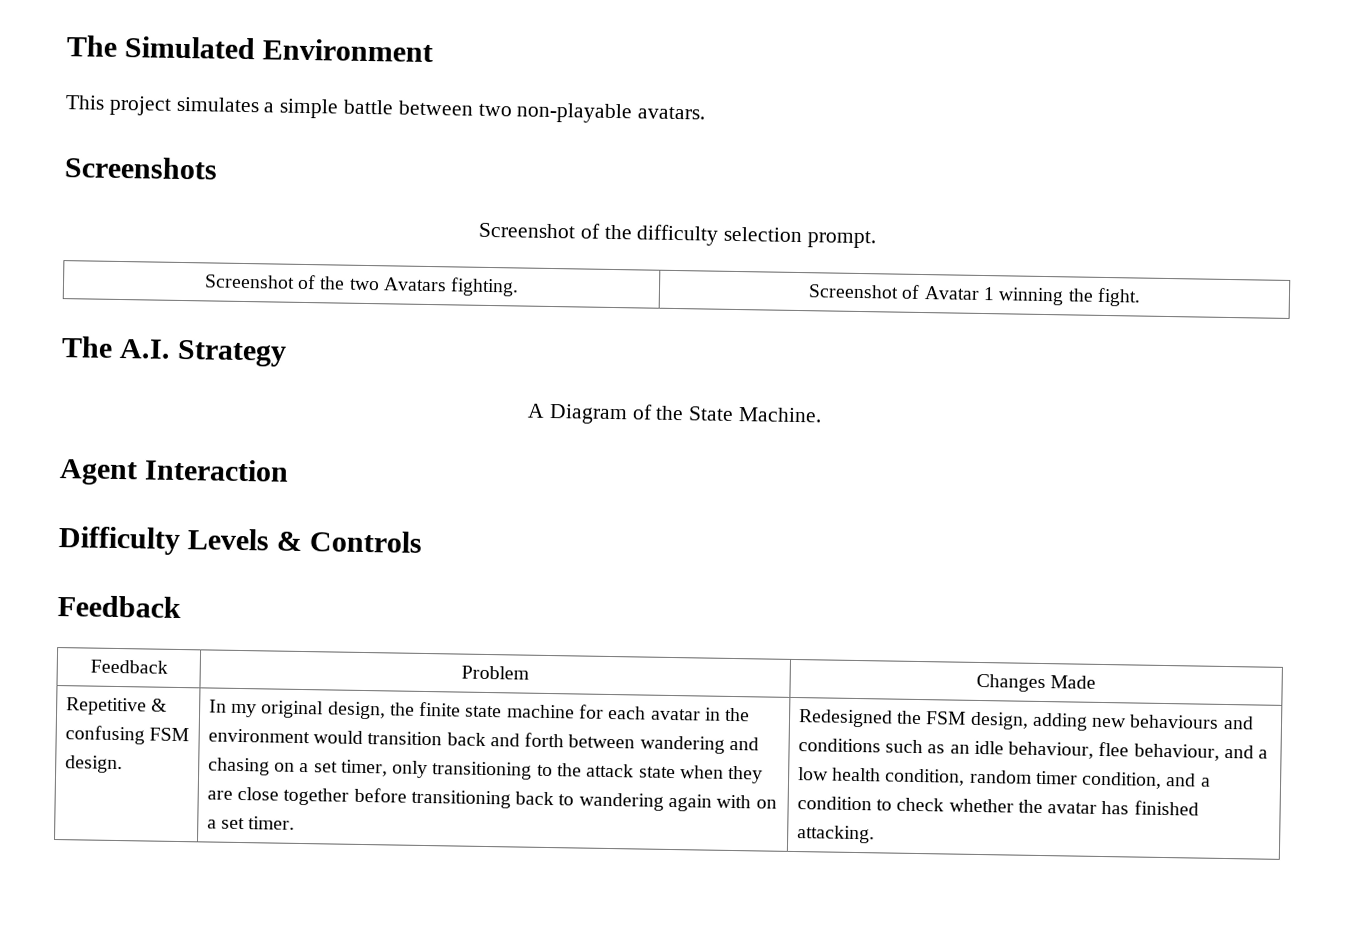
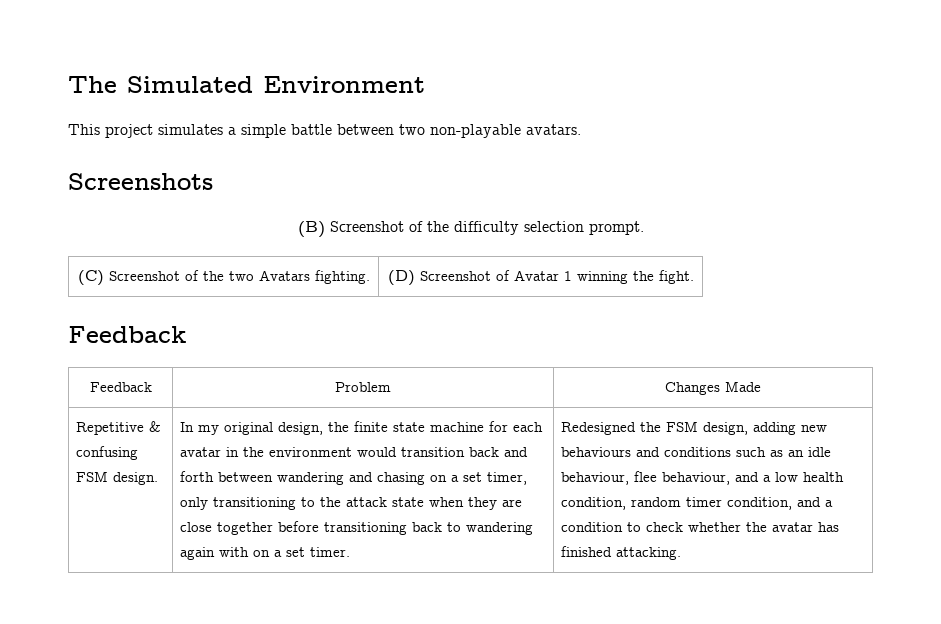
- Screenshot of the difficulty selection prompt.
+ (B) Screenshot of the difficulty selection prompt.
- Screenshot of the two Avatars fighting. | Screenshot of Avatar 1 winning the fight.
+ (C) Screenshot of the two Avatars fighting. | (D) Screenshot of Avatar 1 winning the fight.
- The A.I. Strategy
- A Diagram of the State Machine.
- Agent Interaction
- Difficulty Levels & Controls

